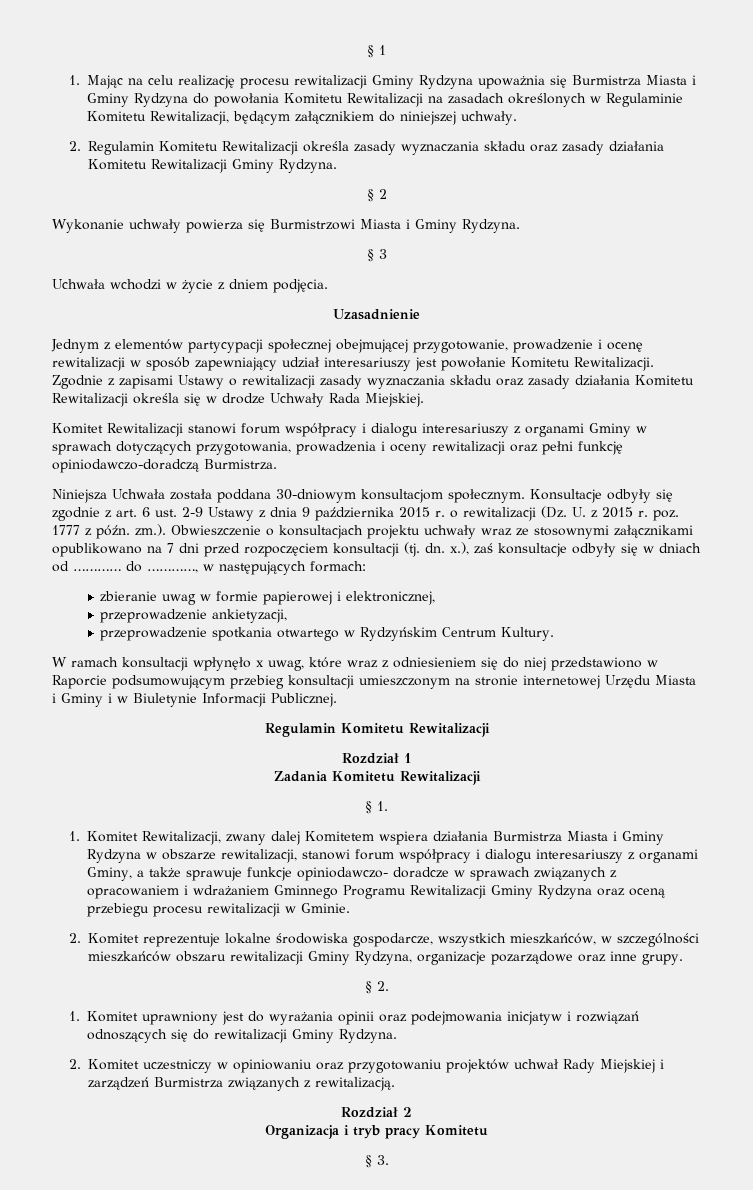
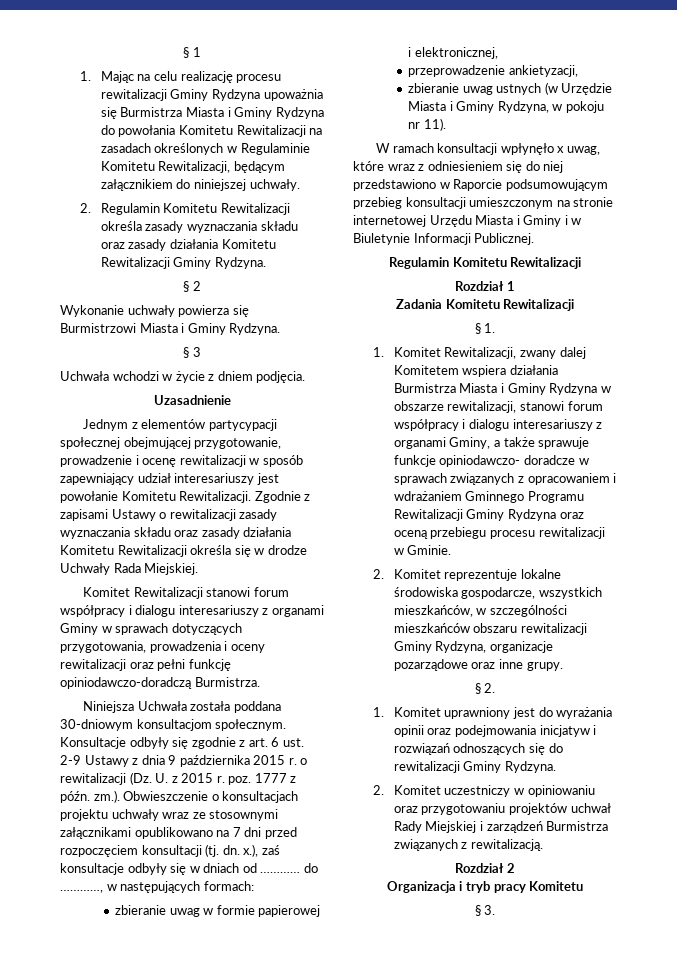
- przeprowadzenie spotkania otwartego w Rydzyńskim Centrum Kultury.
+ zbieranie uwag ustnych (w Urzędzie Miasta i Gminy Rydzyna, w pokoju nr 11).

